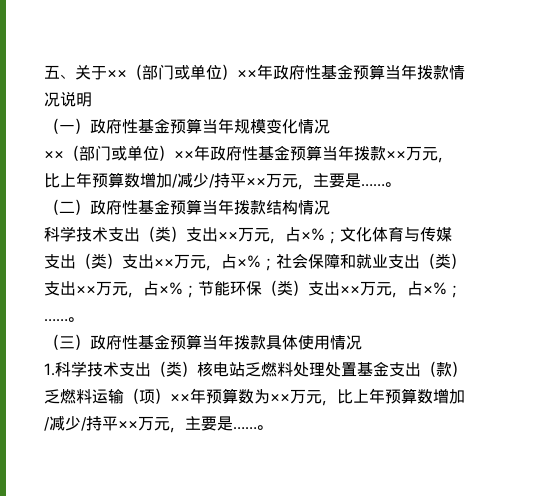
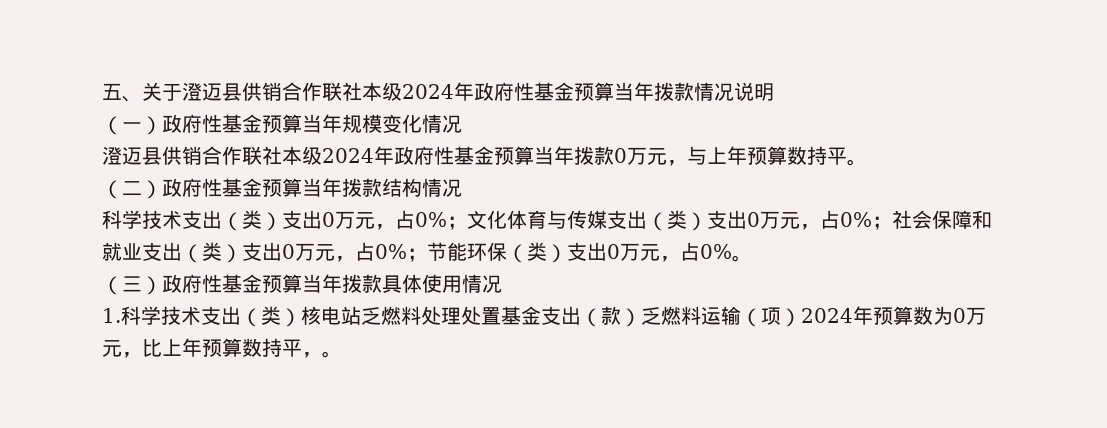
- 五、关于××（部门或单位）××年政府性基金预算当年拨款情况说明
+ 五、关于澄迈县供销合作联社本级2024年政府性基金预算当年拨款情况说明
- ××（部门或单位）××年政府性基金预算当年拨款××万元，比上年预算数增加/减少/持平××万元，主要是……。
+ 澄迈县供销合作联社本级2024年政府性基金预算当年拨款0万元，与上年预算数持平。
- 科学技术支出（类）支出××万元，占×%；文化体育与传媒支出（类）支出××万元，占×%；社会保障和就业支出（类）支出××万元，占×%；节能环保（类）支出××万元，占×%；……。
+ 科学技术支出（类）支出0万元，占0%；文化体育与传媒支出（类）支出0万元，占0%；社会保障和就业支出（类）支出0万元，占0%；节能环保（类）支出0万元，占0%。
- 1.科学技术支出（类）核电站乏燃料处理处置基金支出（款）乏燃料运输（项）××年预算数为××万元，比上年预算数增加/减少/持平××万元，主要是……。
+ 1.科学技术支出（类）核电站乏燃料处理处置基金支出（款）乏燃料运输（项）2024年预算数为0万元，比上年预算数持平，。

